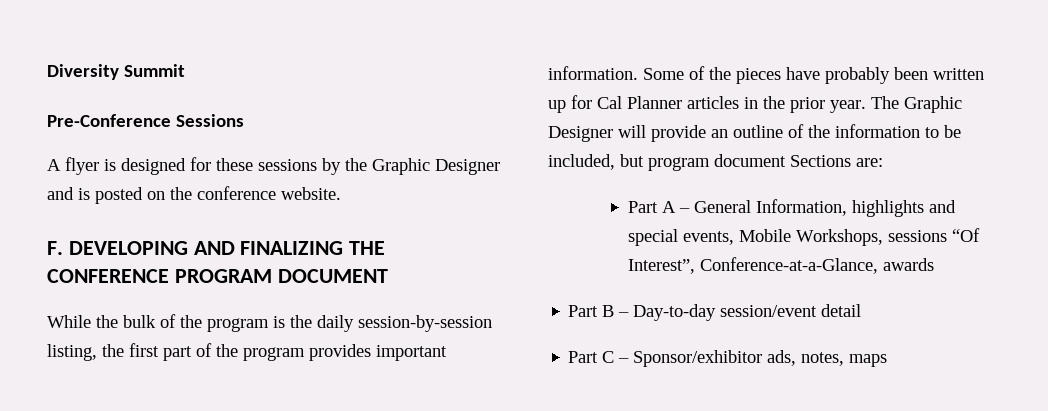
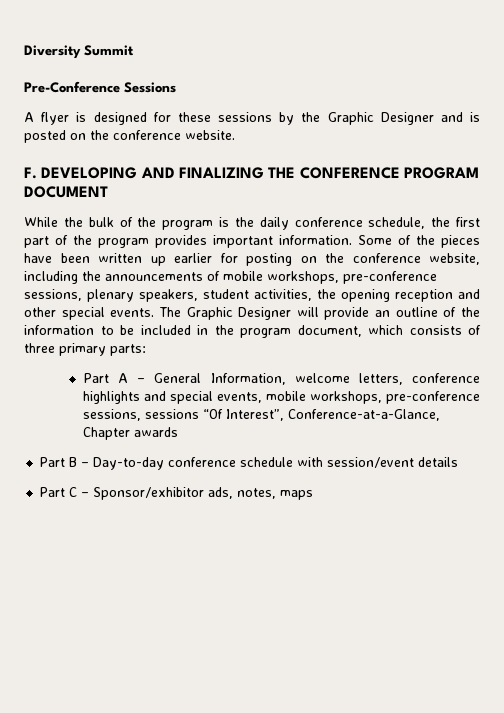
- While the bulk of the program is the daily session-by-session listing, the first part of the program provides important information.
+ While the bulk of the program is the daily conference schedule, the first part of the program provides important information.
- Some of the pieces have probably been written up for Cal Planner articles in the prior year.
+ Some of the pieces have been written up earlier for posting on the conference website, including the announcements of mobile workshops, pre-conference sessions, plenary speakers, student activities, the opening reception and other special events.
- The Graphic Designer will provide an outline of the information to be included, but program document Sections are:
+ The Graphic Designer will provide an outline of the information to be included in the program document, which consists of three primary parts:
- Part A – General Information, highlights and special events, Mobile Workshops, sessions “Of Interest”, Conference-at-a-Glance, awards
+ Part A – General Information, welcome letters, conference highlights and special events, mobile workshops, pre-conference sessions, sessions “Of Interest”, Conference-at-a-Glance, Chapter awards
- Part B – Day-to-day session/event detail
+ Part B – Day-to-day conference schedule with session/event details

